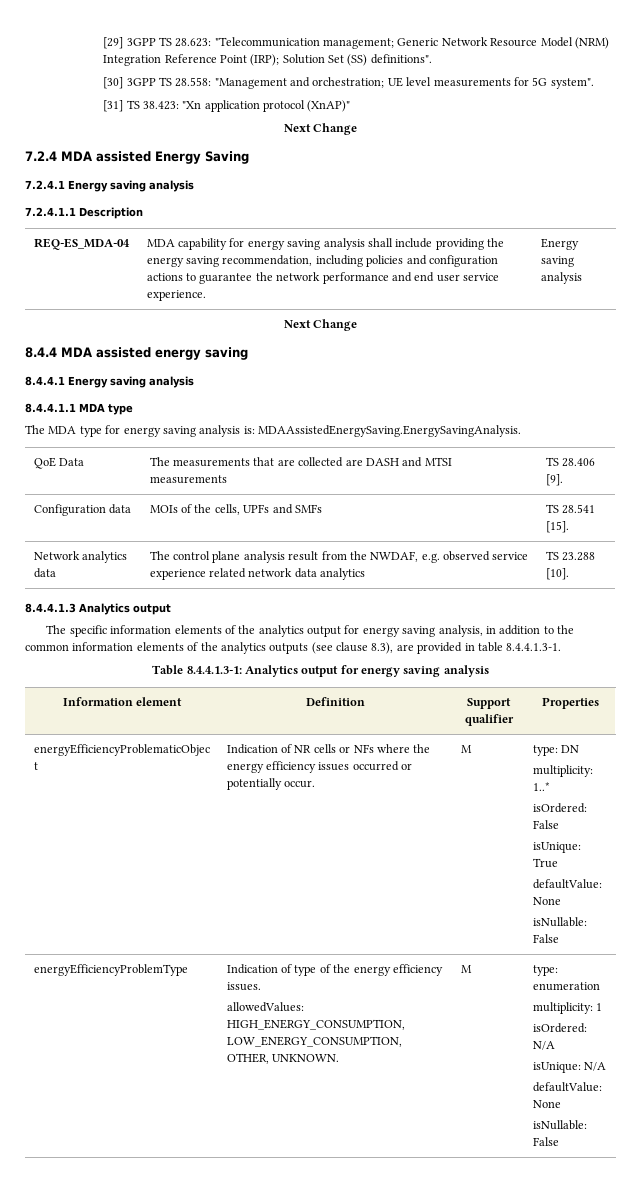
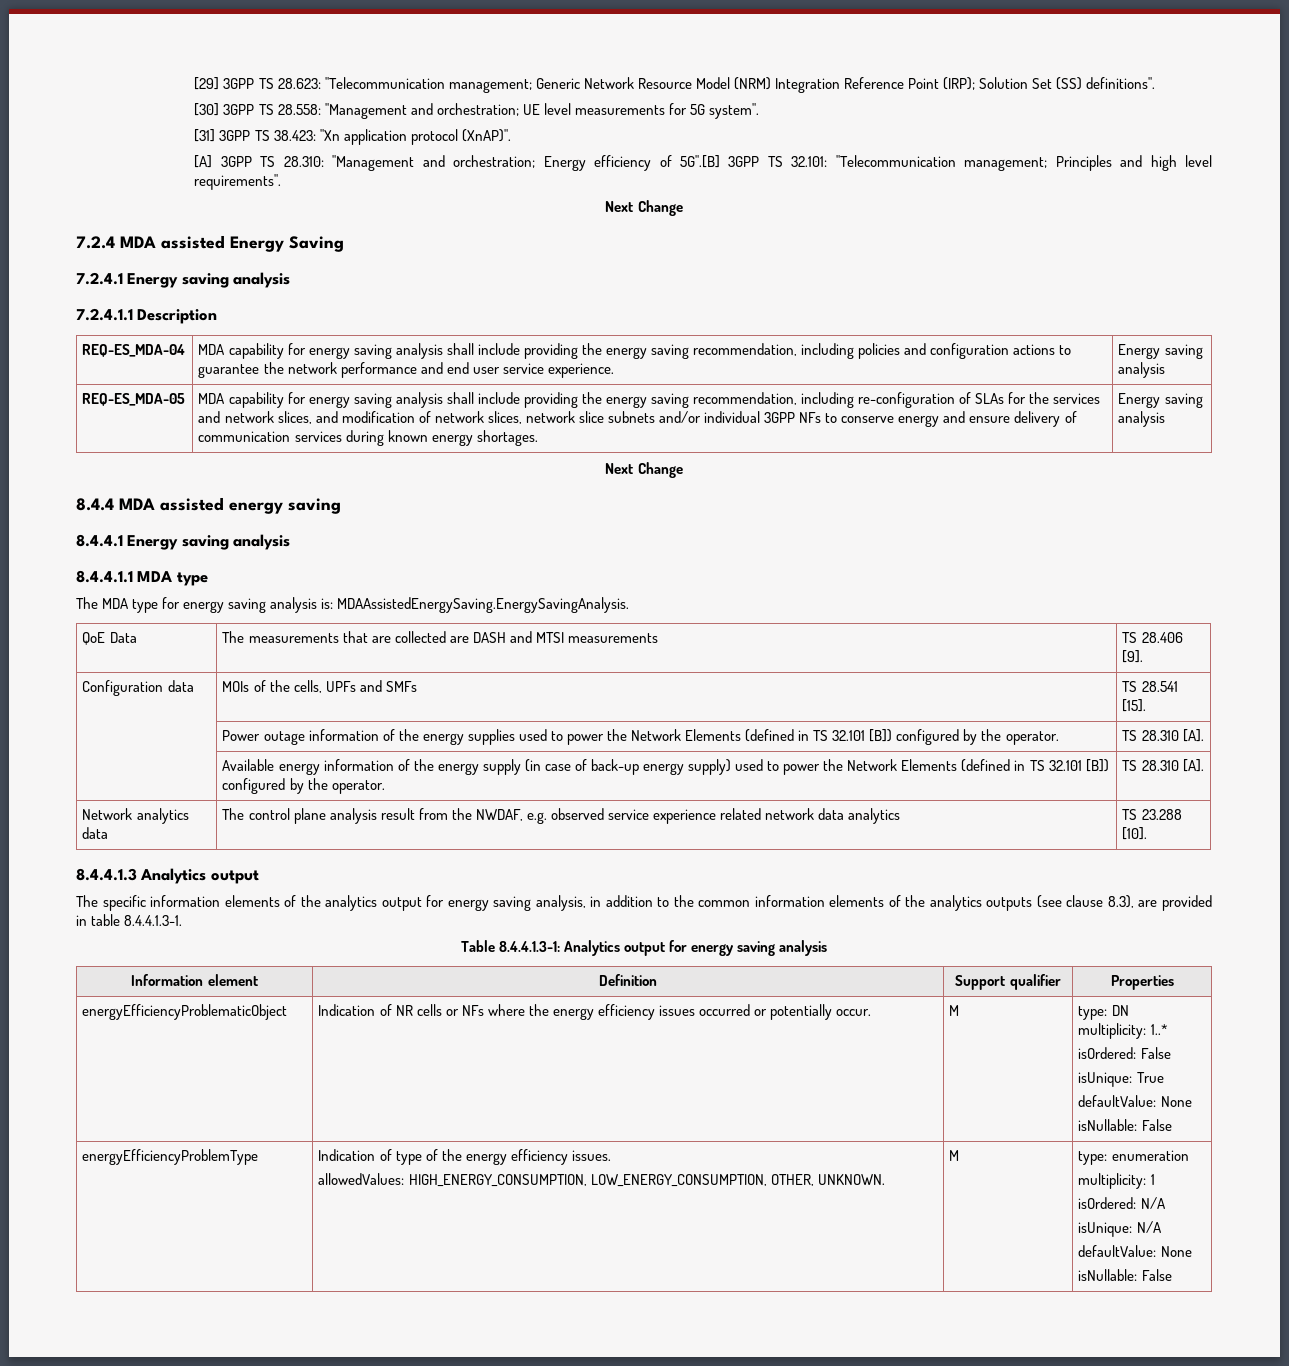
- [31] TS 38.423: "Xn application protocol (XnAP)"
+ [31] 3GPP TS 38.423: "Xn application protocol (XnAP)".
+ [A] 3GPP TS 28.310: "Management and orchestration; Energy efficiency of 5G".[B] 3GPP TS 32.101: "Telecommunication management; Principles and high level requirements".
+ REQ-ES_MDA-05 | MDA capability for energy saving analysis shall include providing the energy saving recommendation, including re-configuration of SLAs for the services and network slices, and modification of network slices, network slice subnets and/or individual 3GPP NFs to conserve energy and ensure delivery of communication services during known energy shortages. | Energy saving analysis
+ | Power outage information of the energy supplies used to power the Network Elements (defined in TS 32.101 [B]) configured by the operator. | TS 28.310 [A].
+ | Available energy information of the energy supply (in case of back-up energy supply) used to power the Network Elements (defined in TS 32.101 [B]) configured by the operator. | TS 28.310 [A].

